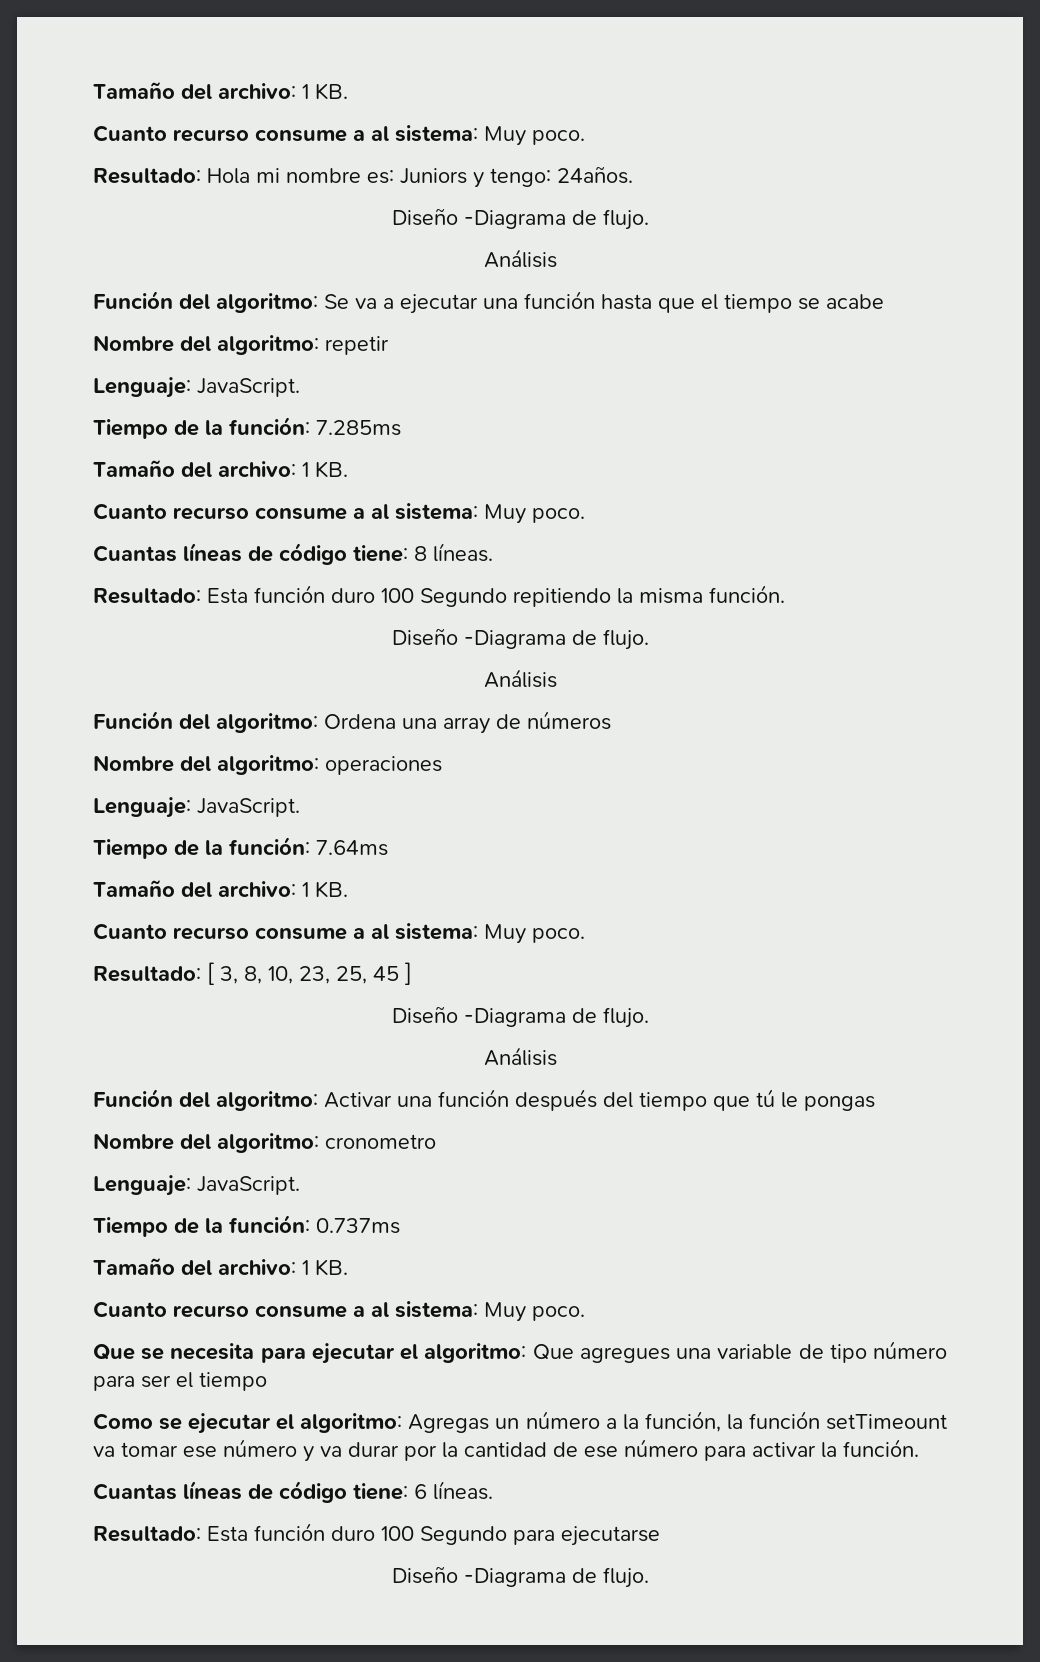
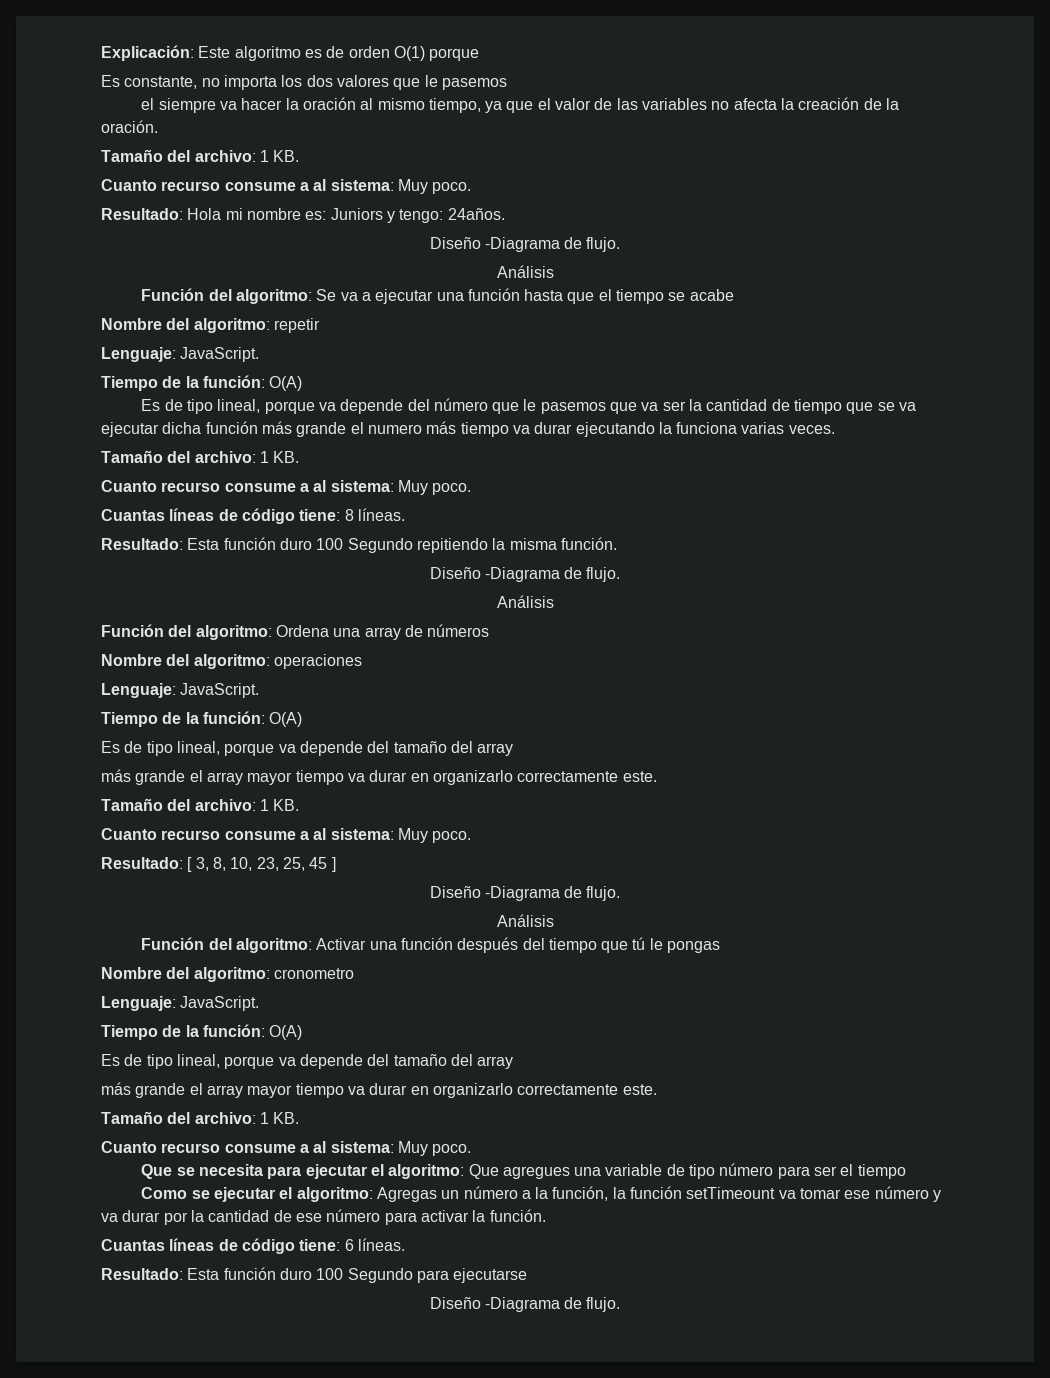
+ Explicación: Este algoritmo es de orden O(1) porque
+ Es constante, no importa los dos valores que le pasemos
+ el siempre va hacer la oración al mismo tiempo, ya que el valor de las variables no afecta la creación de la oración.
  Nombre del algoritmo: repetir
  Lenguaje: JavaScript.
- Tiempo de la función: 7.285ms
+ Tiempo de la función: O(A)
+ Es de tipo lineal, porque va depende del número que le pasemos que va ser la cantidad de tiempo que se va ejecutar dicha función más grande el numero más tiempo va durar ejecutando la funciona varias veces.
  Nombre del algoritmo: operaciones
  Lenguaje: JavaScript.
- Tiempo de la función: 7.64ms
+ Tiempo de la función: O(A)
+ Es de tipo lineal, porque va depende del tamaño del array
+ más grande el array mayor tiempo va durar en organizarlo correctamente este.
  Nombre del algoritmo: cronometro
  Lenguaje: JavaScript.
- Tiempo de la función: 0.737ms
+ Tiempo de la función: O(A)
+ Es de tipo lineal, porque va depende del tamaño del array
+ más grande el array mayor tiempo va durar en organizarlo correctamente este.

